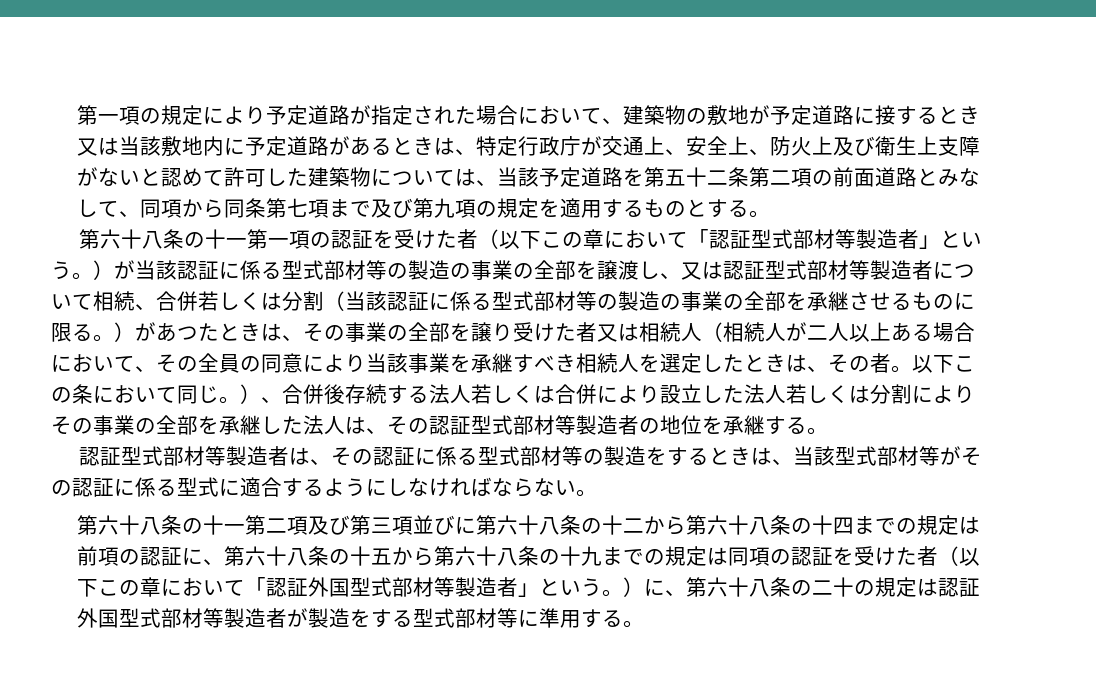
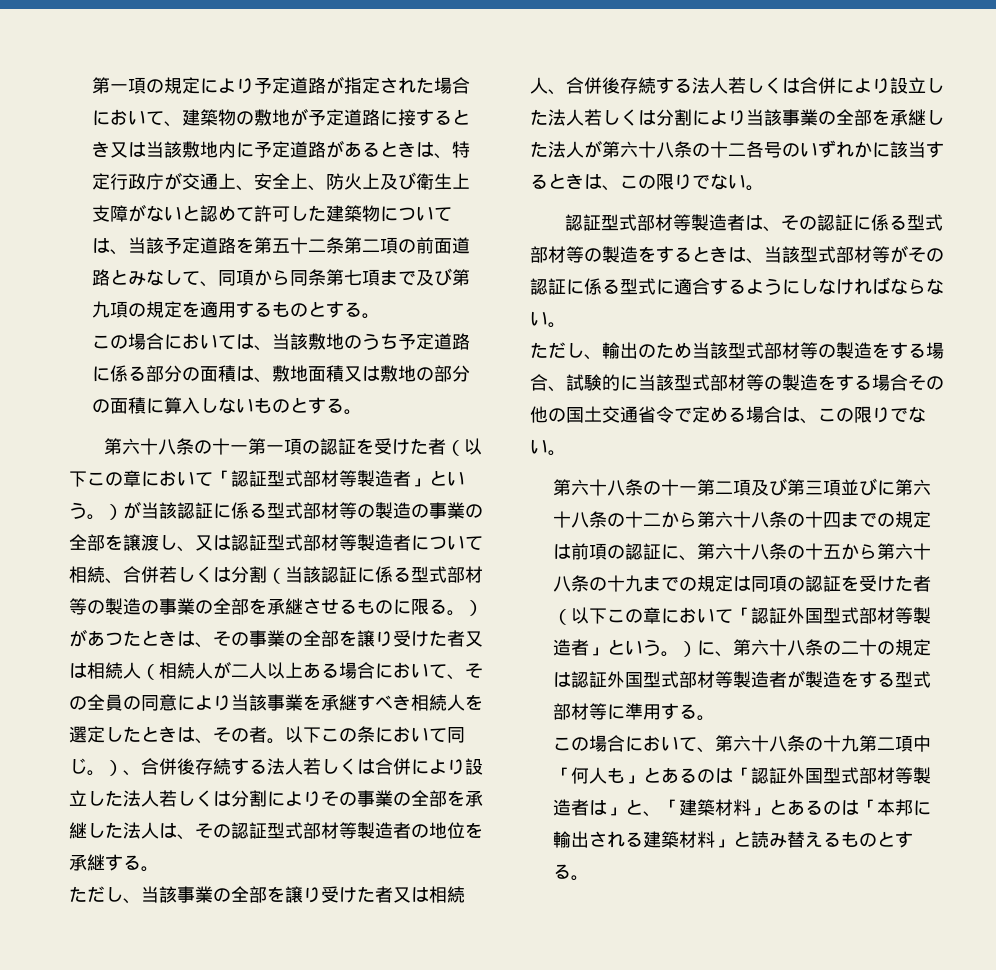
+ この場合においては、当該敷地のうち予定道路に係る部分の面積は、敷地面積又は敷地の部分の面積に算入しないものとする。
+ ただし、当該事業の全部を譲り受けた者又は相続人、合併後存続する法人若しくは合併により設立した法人若しくは分割により当該事業の全部を承継した法人が第六十八条の十二各号のいずれかに該当するときは、この限りでない。
+ ただし、輸出のため当該型式部材等の製造をする場合、試験的に当該型式部材等の製造をする場合その他の国土交通省令で定める場合は、この限りでない。
+ この場合において、第六十八条の十九第二項中「何人も」とあるのは「認証外国型式部材等製造者は」と、「建築材料」とあるのは「本邦に輸出される建築材料」と読み替えるものとする。

